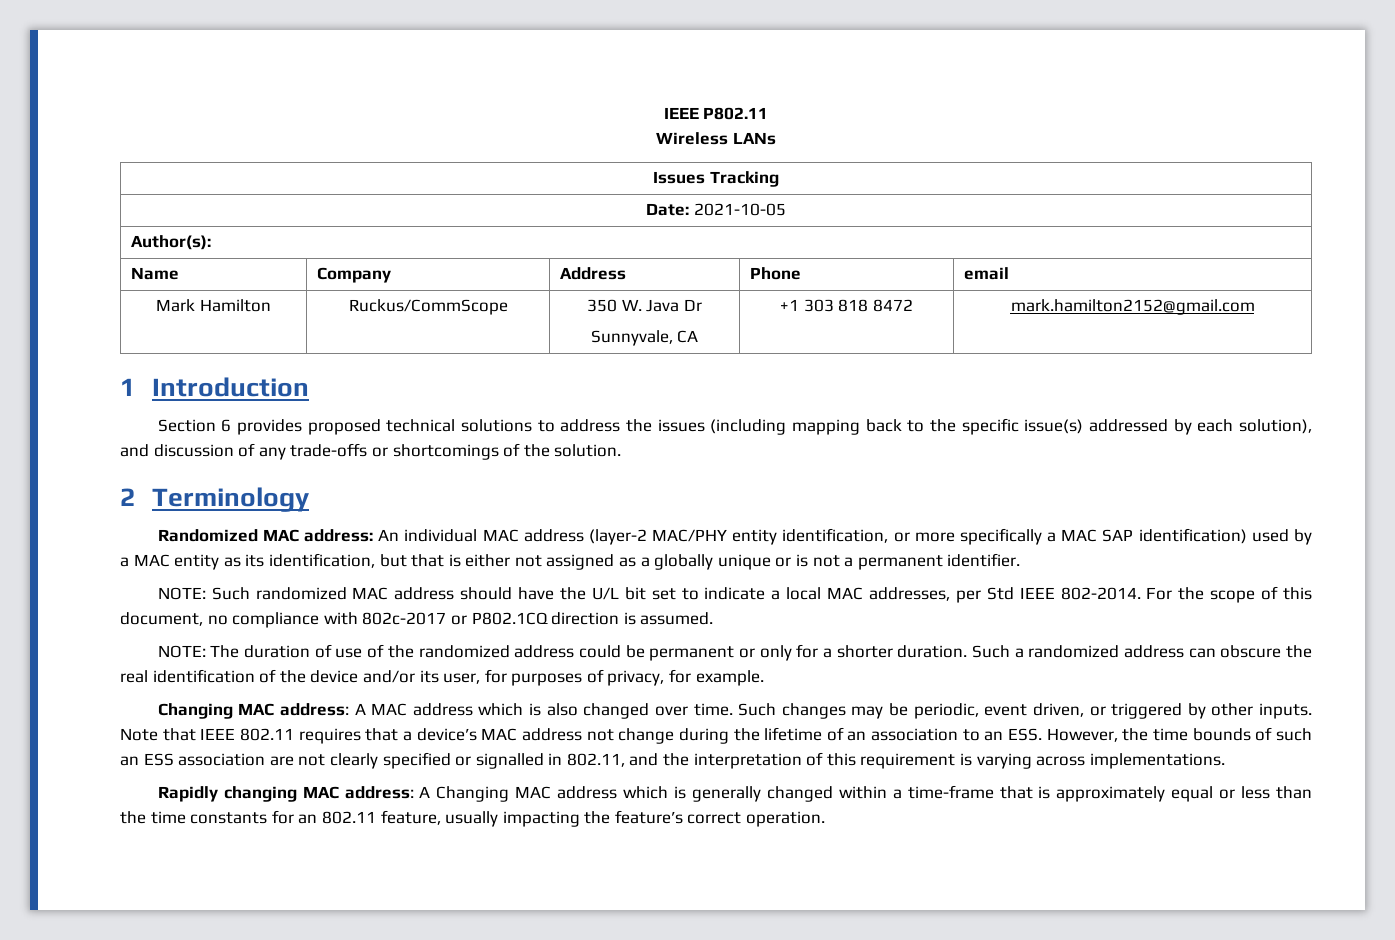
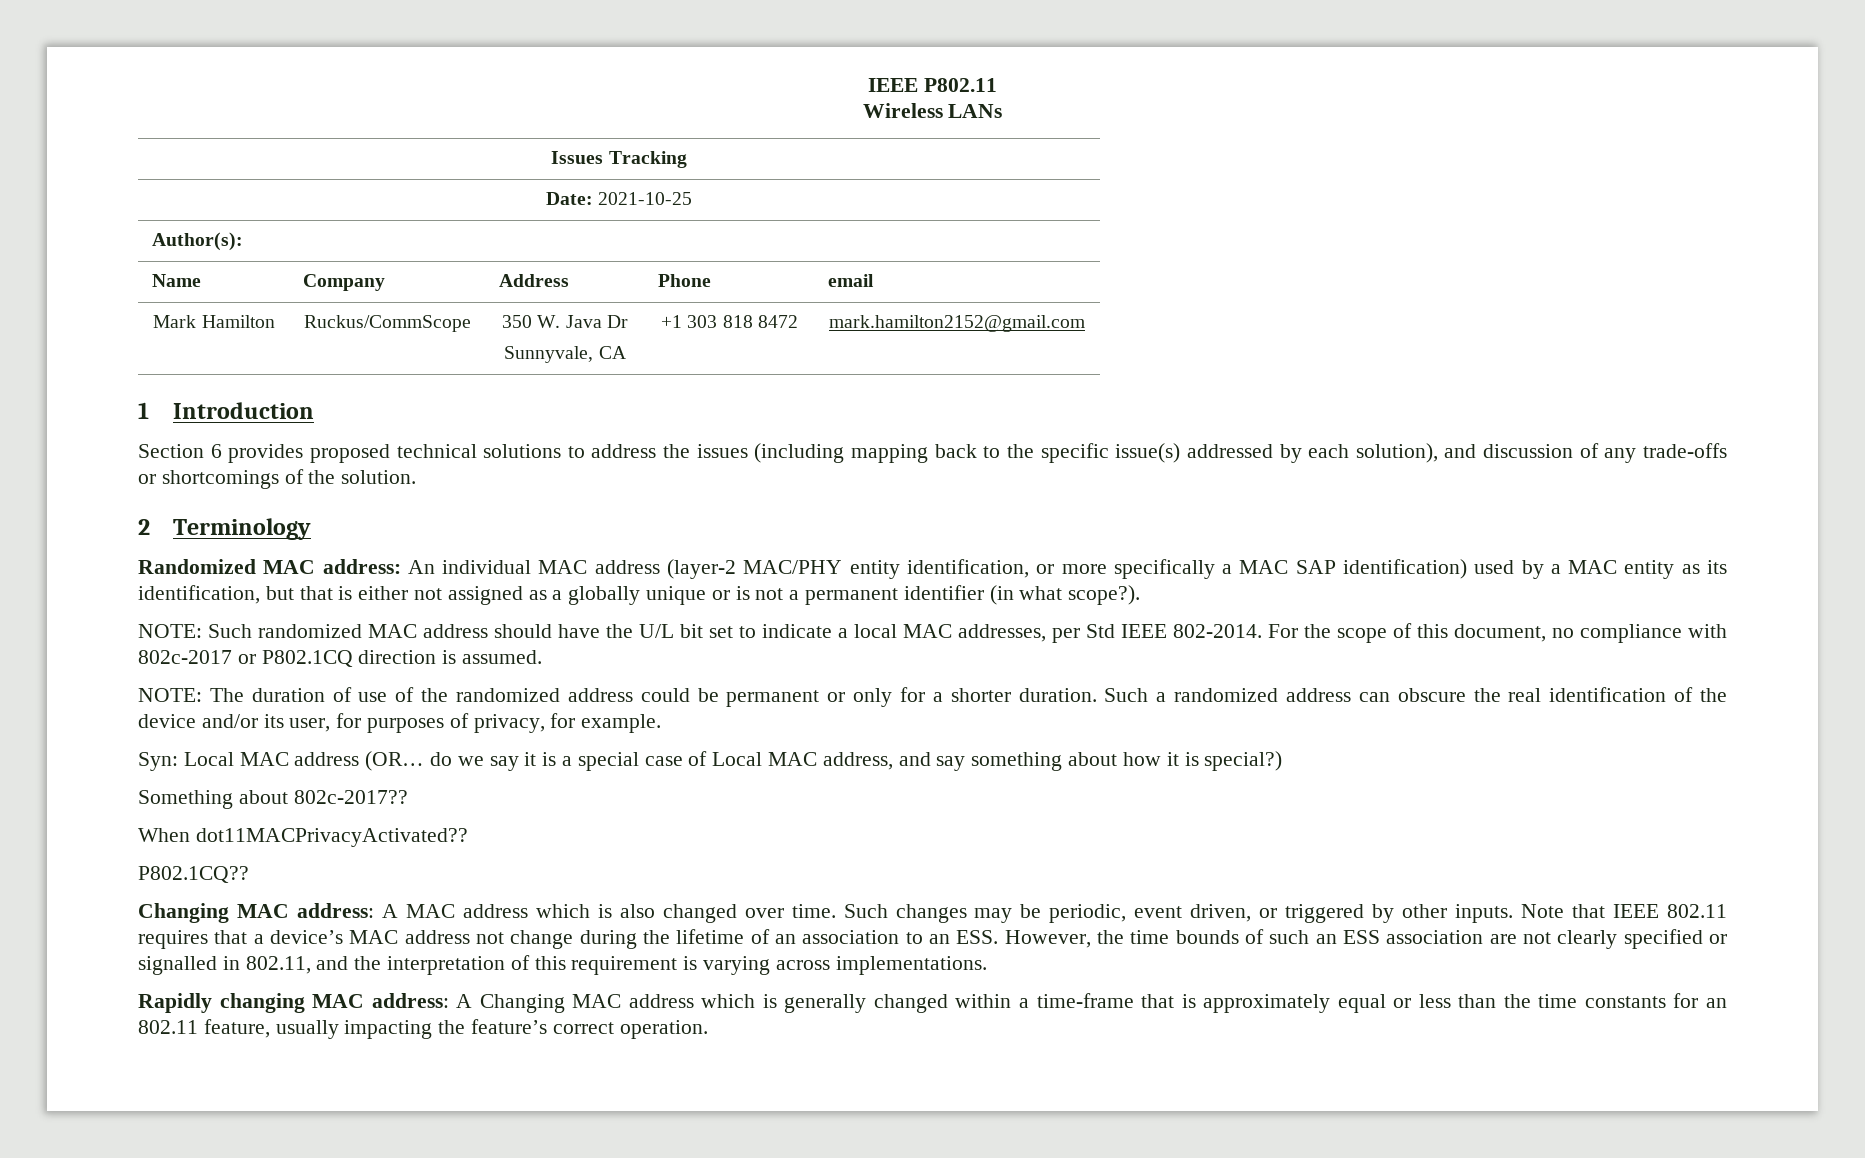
- Date: 2021-10-05
+ Date: 2021-10-25
- Randomized MAC address: An individual MAC address (layer-2 MAC/PHY entity identification, or more specifically a MAC SAP identification) used by a MAC entity as its identification, but that is either not assigned as a globally unique or is not a permanent identifier.
+ Randomized MAC address: An individual MAC address (layer-2 MAC/PHY entity identification, or more specifically a MAC SAP identification) used by a MAC entity as its identification, but that is either not assigned as a globally unique or is not a permanent identifier (in what scope?).
+ Syn: Local MAC address (OR… do we say it is a special case of Local MAC address, and say something about how it is special?)
+ Something about 802c-2017??
+ When dot11MACPrivacyActivated??
+ P802.1CQ??

